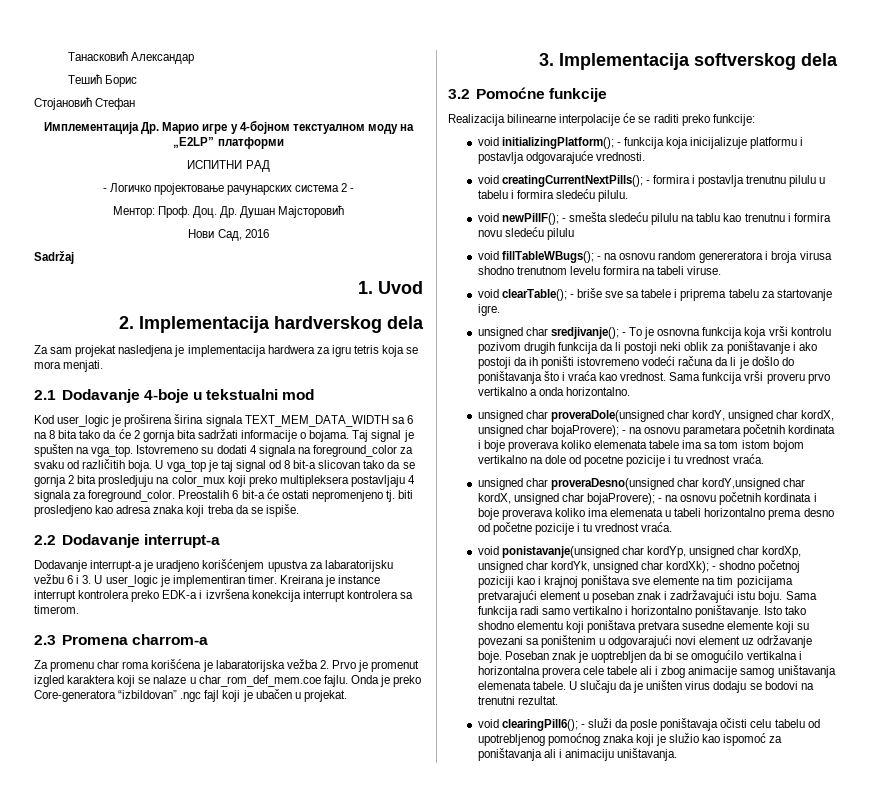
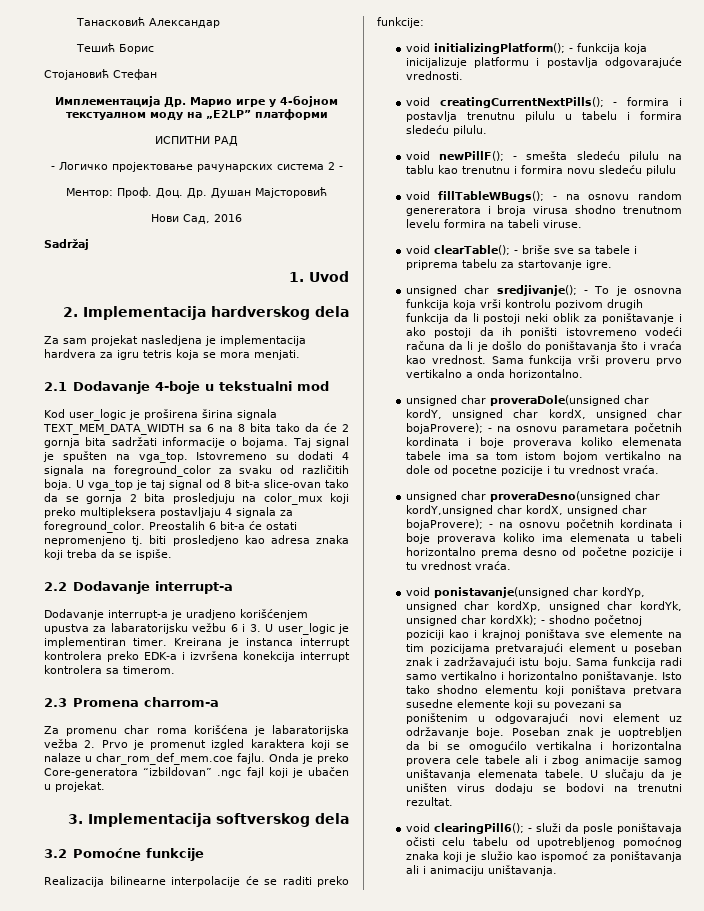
- Za sam projekat nasledjena je implementacija hardwera za igru tetris koja se mora menjati.
+ Za sam projekat nasledjena je implementacija hardvera za igru tetris koja se mora menjati.
- U vga_top je taj signal od 8 bit-a slicovan tako da se gornja 2 bita prosledjuju na color_mux koji preko multipleksera postavljaju 4 signala za foreground_color.
+ U vga_top je taj signal od 8 bit-a slice-ovan tako da se gornja 2 bita prosledjuju na color_mux koji preko multipleksera postavljaju 4 signala za foreground_color.
- Kreirana je instance interrupt kontrolera preko EDK-a i izvršena konekcija interrupt kontrolera sa timerom.
+ Kreirana je instanca interrupt kontrolera preko EDK-a i izvršena konekcija interrupt kontrolera sa timerom.

